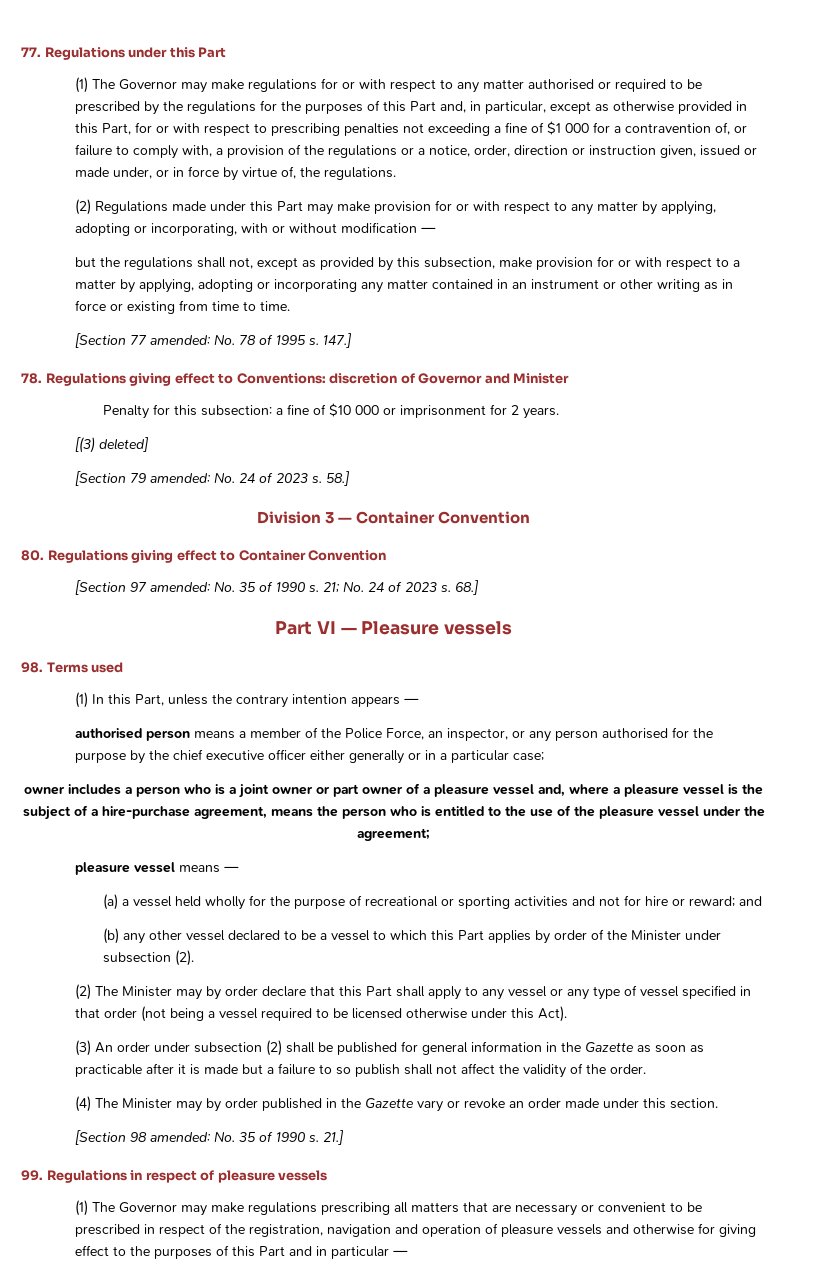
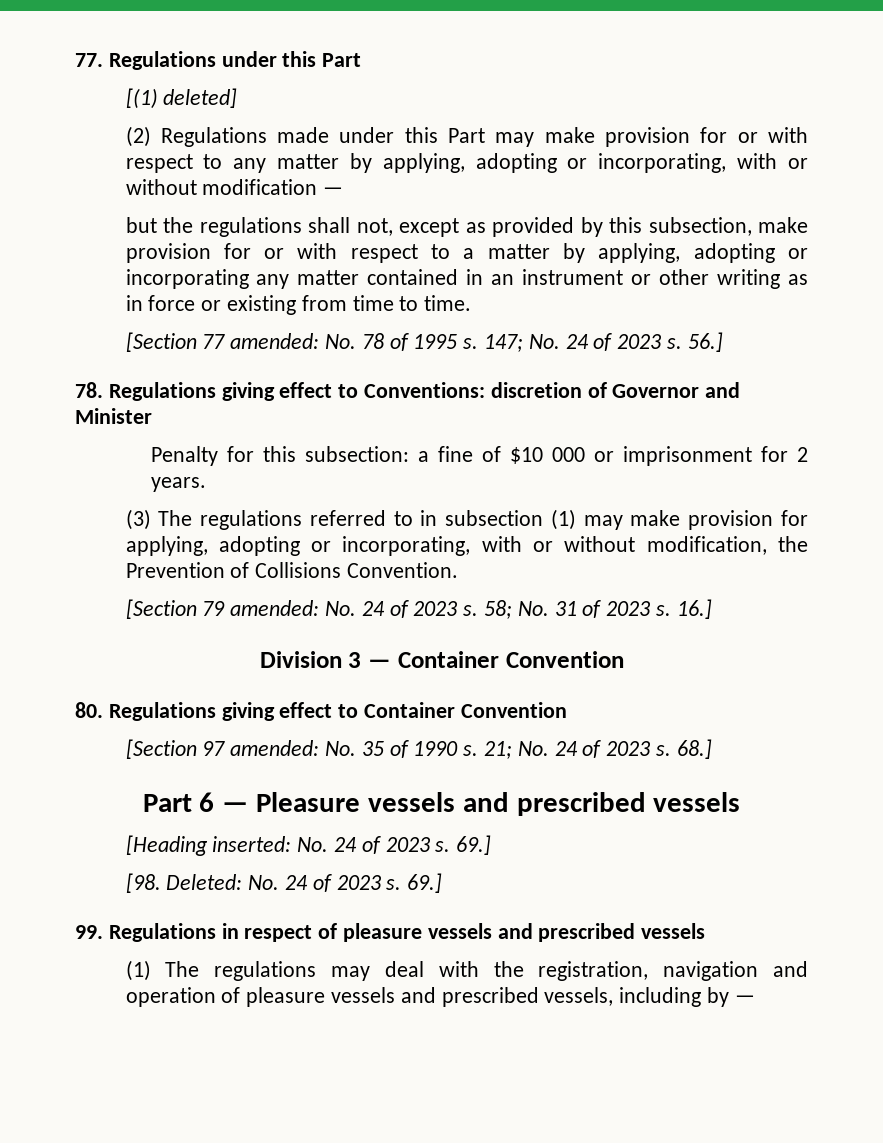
- (1) The Governor may make regulations for or with respect to any matter authorised or required to be prescribed by the regulations for the purposes of this Part and, in particular, except as otherwise provided in this Part, for or with respect to prescribing penalties not exceeding a fine of $1 000 for a contravention of, or failure to comply with, a provision of the regulations or a notice, order, direction or instruction given, issued or made under, or in force by virtue of, the regulations.
+ [(1) deleted]
- 147.]
+ 147; No. 24 of 2023 s. 56.]
- [(3) deleted]
+ (3) The regulations referred to in subsection (1) may make provision for applying, adopting or incorporating, with or without modification, the Prevention of Collisions Convention.
- 58.]
+ 58; No. 31 of 2023 s. 16.]
- Part VI — Pleasure vessels
- 98. Terms used
- (1) In this Part, unless the contrary intention appears —
- authorised person means a member of the Police Force, an inspector, or any person authorised for the purpose by the chief executive officer either generally or in a particular case;
- owner includes a person who is a joint owner or part owner of a pleasure vessel and, where a pleasure vessel is the subject of a hire-purchase agreement, means the person who is entitled to the use of the pleasure vessel under the agreement;
- pleasure vessel means —
- (a) a vessel held wholly for the purpose of recreational or sporting activities and not for hire or reward; and
- (b) any other vessel declared to be a vessel to which this Part applies by order of the Minister under subsection (2).
- (2) The Minister may by order declare that this Part shall apply to any vessel or any type of vessel specified in that order (not being a vessel required to be licensed otherwise under this Act).
- (3) An order under subsection (2) shall be published for general information in the Gazette as soon as practicable after it is made but a failure to so publish shall not affect the validity of the order.
- (4) The Minister may by order published in the Gazette vary or revoke an order made under this section.
- [Section 98 amended: No. 35 of 1990 s. 21.]
+ Part 6 — Pleasure vessels and prescribed vessels
+ [Heading inserted: No. 24 of 2023 s. 69.]
+ [98. Deleted: No. 24 of 2023 s. 69.]
- 99. Regulations in respect of pleasure vessels
- (1) The Governor may make regulations prescribing all matters that are necessary or convenient to be prescribed in respect of the registration, navigation and operation of pleasure vessels and otherwise for giving effect to the purposes of this Part and in particular —
+ 99. Regulations in respect of pleasure vessels and prescribed vessels
+ (1) The regulations may deal with the registration, navigation and operation of pleasure vessels and prescribed vessels, including by —

